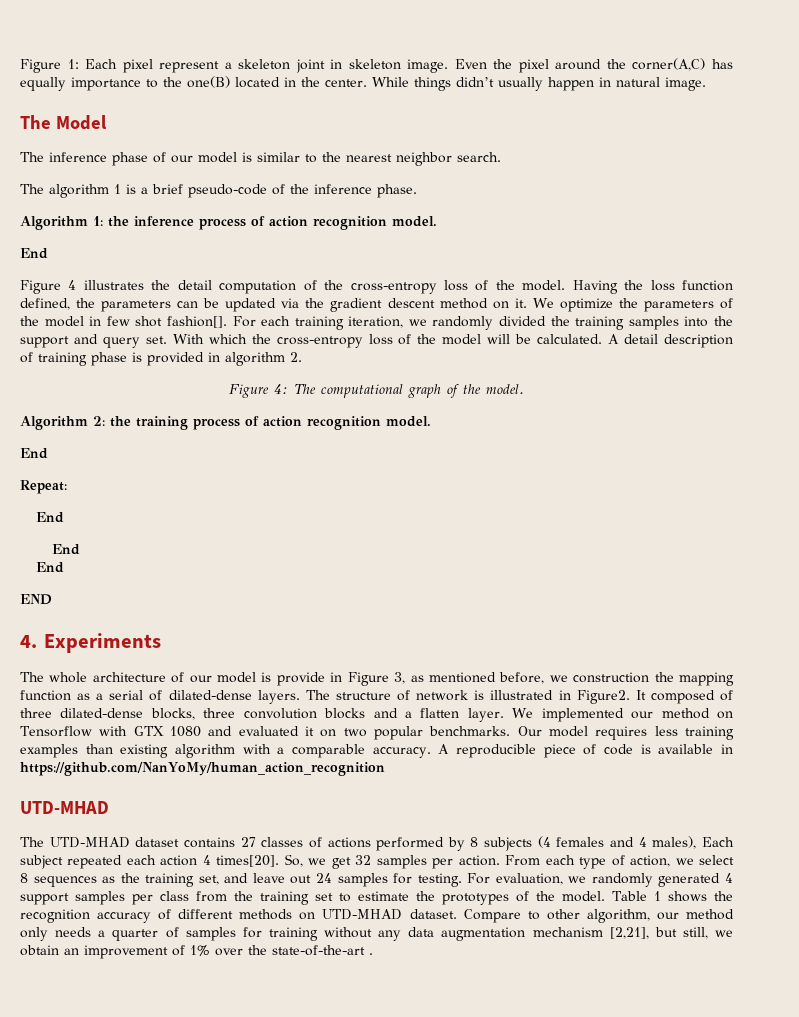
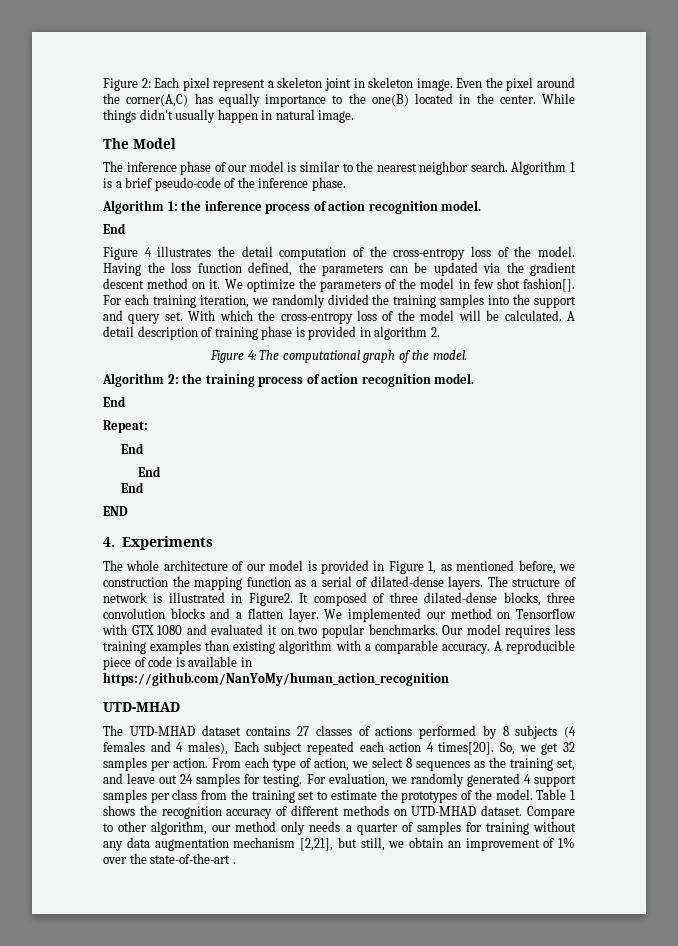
- Figure 1: Each pixel represent a skeleton joint in skeleton image.
+ Figure 2: Each pixel represent a skeleton joint in skeleton image.
- The inference phase of our model is similar to the nearest neighbor search.
- The algorithm 1 is a brief pseudo-code of the inference phase.
+ The inference phase of our model is similar to the nearest neighbor search. Algorithm 1 is a brief pseudo-code of the inference phase.
- The whole architecture of our model is provide in Figure 3, as mentioned before, we construction the mapping function as a serial of dilated-dense layers.
+ The whole architecture of our model is provided in Figure 1, as mentioned before, we construction the mapping function as a serial of dilated-dense layers.

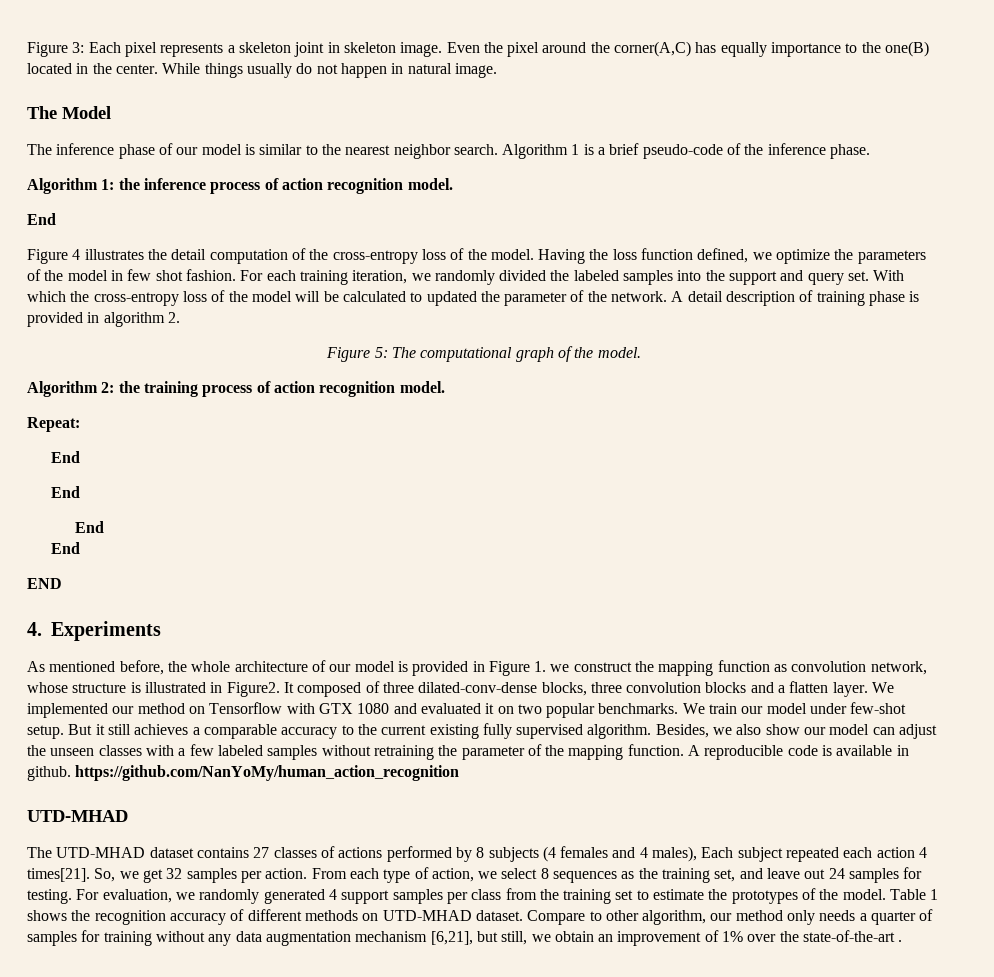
- Figure 2: Each pixel represent a skeleton joint in skeleton image.
+ Figure 3: Each pixel represents a skeleton joint in skeleton image.
- While things didn’t usually happen in natural image.
+ While things usually do not happen in natural image.
- Having the loss function defined, the parameters can be updated via the gradient descent method on it. We optimize the parameters of the model in few shot fashion[].
+ Having the loss function defined, we optimize the parameters of the model in few shot fashion.
- For each training iteration, we randomly divided the training samples into the support and query set.
+ For each training iteration, we randomly divided the labeled samples into the support and query set.
- With which the cross-entropy loss of the model will be calculated.
+ With which the cross-entropy loss of the model will be calculated to updated the parameter of the network.
- Figure 4: The computational graph of the model.
+ Figure 5: The computational graph of the model.
  Algorithm 2: the training process of action recognition model.
+ Repeat:
  End
- Repeat:
- The whole architecture of our model is provided in Figure 1, as mentioned before, we construction the mapping function as a serial of dilated-dense layers. The structure of network is illustrated in Figure2.
+ As mentioned before, the whole architecture of our model is provided in Figure 1. we construct the mapping function as convolution network, whose structure is illustrated in Figure2.
- It composed of three dilated-dense blocks, three convolution blocks and a flatten layer.
+ It composed of three dilated-conv-dense blocks, three convolution blocks and a flatten layer.
- Our model requires less training examples than existing algorithm with a comparable accuracy. A reproducible piece of code is available in https://github.com/NanYoMy/human_action_recognition
+ We train our model under few-shot setup. But it still achieves a comparable accuracy to the current existing fully supervised algorithm. Besides, we also show our model can adjust the unseen classes with a few labeled samples without retraining the parameter of the mapping function. A reproducible code is available in github. https://github.com/NanYoMy/human_action_recognition
- The UTD-MHAD dataset contains 27 classes of actions performed by 8 subjects (4 females and 4 males), Each subject repeated each action 4 times[20].
+ The UTD-MHAD dataset contains 27 classes of actions performed by 8 subjects (4 females and 4 males), Each subject repeated each action 4 times[21].
- Compare to other algorithm, our method only needs a quarter of samples for training without any data augmentation mechanism [2,21], but still, we obtain an improvement of 1% over the state-of-the-art .
+ Compare to other algorithm, our method only needs a quarter of samples for training without any data augmentation mechanism [6,21], but still, we obtain an improvement of 1% over the state-of-the-art .

